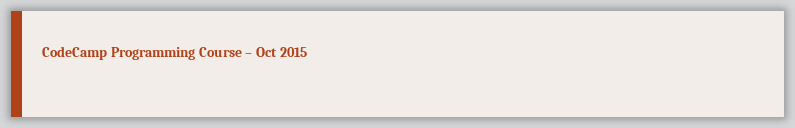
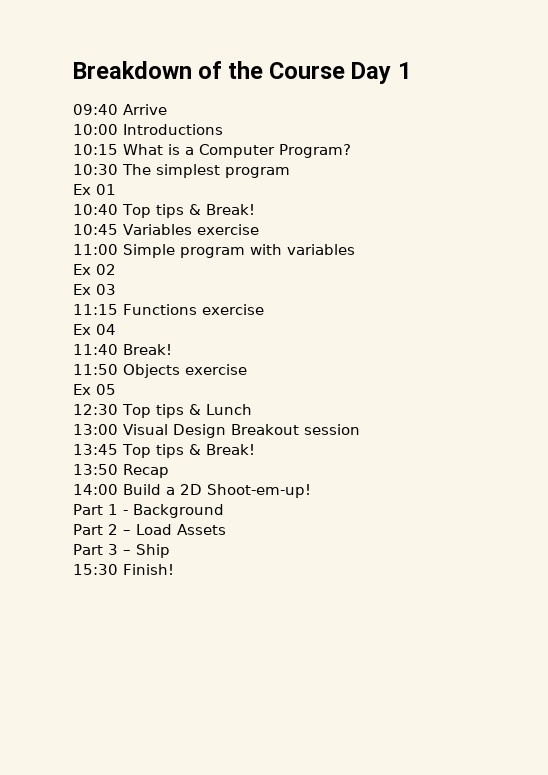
- CodeCamp Programming Course – Oct 2015
+ Breakdown of the Course Day 1
+ 09:40 Arrive
+ 10:00 Introductions
+ 10:15 What is a Computer Program?
+ 10:30 The simplest program
+ Ex 01
+ 10:40 Top tips & Break!
+ 10:45 Variables exercise
+ 11:00 Simple program with variables
+ Ex 02
+ Ex 03
+ 11:15 Functions exercise
+ Ex 04
+ 11:40 Break!
+ 11:50 Objects exercise
+ Ex 05
+ 12:30 Top tips & Lunch
+ 13:00 Visual Design Breakout session
+ 13:45 Top tips & Break!
+ 13:50 Recap
+ 14:00 Build a 2D Shoot-em-up!
+ Part 1 - Background
+ Part 2 – Load Assets
+ Part 3 – Ship
+ 15:30 Finish!

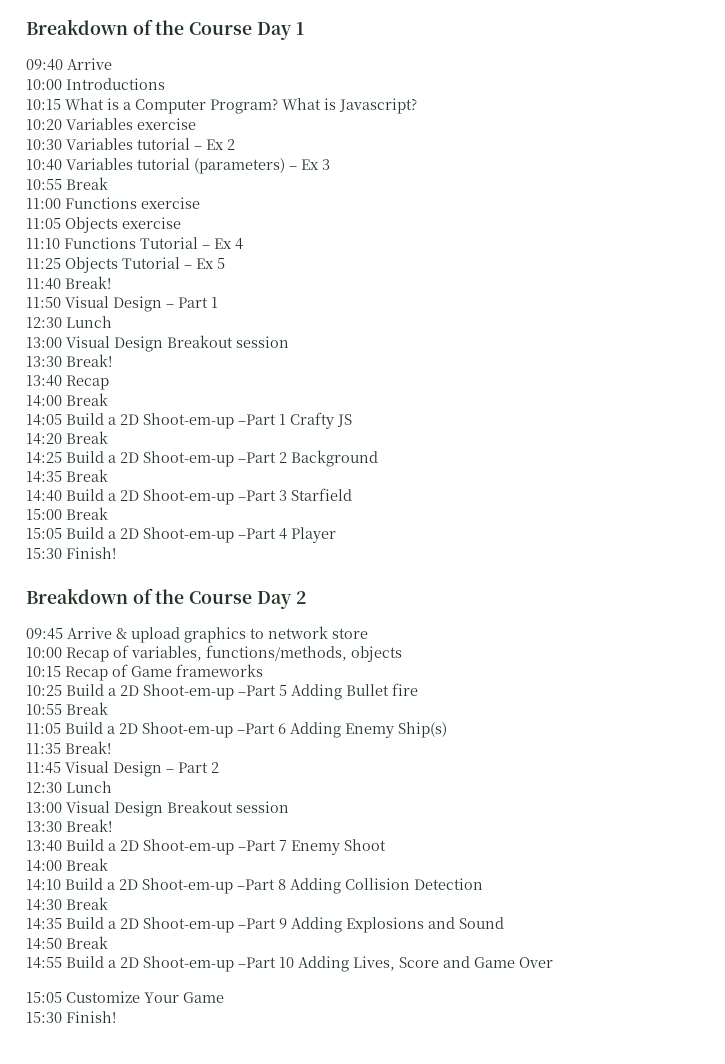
- 10:15 What is a Computer Program?
- 10:30 The simplest program
- Ex 01
- 10:40 Top tips & Break!
- 10:45 Variables exercise
- 11:00 Simple program with variables
- Ex 02
- Ex 03
- 11:15 Functions exercise
- Ex 04
+ 10:15 What is a Computer Program? What is Javascript?
+ 10:20 Variables exercise
+ 10:30 Variables tutorial – Ex 2
+ 10:40 Variables tutorial (parameters) – Ex 3
+ 10:55 Break
+ 11:00 Functions exercise
+ 11:05 Objects exercise
+ 11:10 Functions Tutorial – Ex 4
+ 11:25 Objects Tutorial – Ex 5
  11:40 Break!
- 11:50 Objects exercise
- Ex 05
- 12:30 Top tips & Lunch
+ 11:50 Visual Design – Part 1
+ 12:30 Lunch
  13:00 Visual Design Breakout session
- 13:45 Top tips & Break!
- 13:50 Recap
- 14:00 Build a 2D Shoot-em-up!
- Part 1 - Background
- Part 2 – Load Assets
- Part 3 – Ship
+ 13:30 Break!
+ 13:40 Recap
+ 14:00 Break
+ 14:05 Build a 2D Shoot-em-up –Part 1 Crafty JS
+ 14:20 Break
+ 14:25 Build a 2D Shoot-em-up –Part 2 Background
+ 14:35 Break
+ 14:40 Build a 2D Shoot-em-up –Part 3 Starfield
+ 15:00 Break
+ 15:05 Build a 2D Shoot-em-up –Part 4 Player
+ 15:30 Finish!
+ Breakdown of the Course Day 2
+ 09:45 Arrive & upload graphics to network store
+ 10:00 Recap of variables, functions/methods, objects
+ 10:15 Recap of Game frameworks
+ 10:25 Build a 2D Shoot-em-up –Part 5 Adding Bullet fire
+ 10:55 Break
+ 11:05 Build a 2D Shoot-em-up –Part 6 Adding Enemy Ship(s)
+ 11:35 Break!
+ 11:45 Visual Design – Part 2
+ 12:30 Lunch
+ 13:00 Visual Design Breakout session
+ 13:30 Break!
+ 13:40 Build a 2D Shoot-em-up –Part 7 Enemy Shoot
+ 14:00 Break
+ 14:10 Build a 2D Shoot-em-up –Part 8 Adding Collision Detection
+ 14:30 Break
+ 14:35 Build a 2D Shoot-em-up –Part 9 Adding Explosions and Sound
+ 14:50 Break
+ 14:55 Build a 2D Shoot-em-up –Part 10 Adding Lives, Score and Game Over
+ 15:05 Customize Your Game

